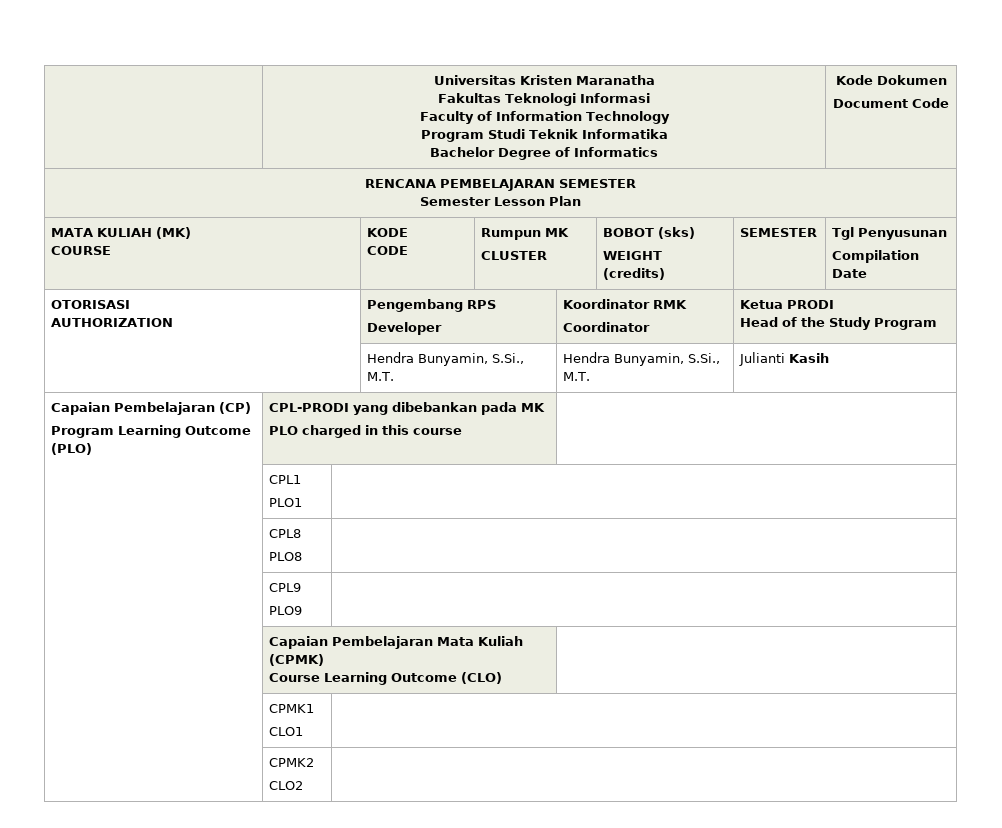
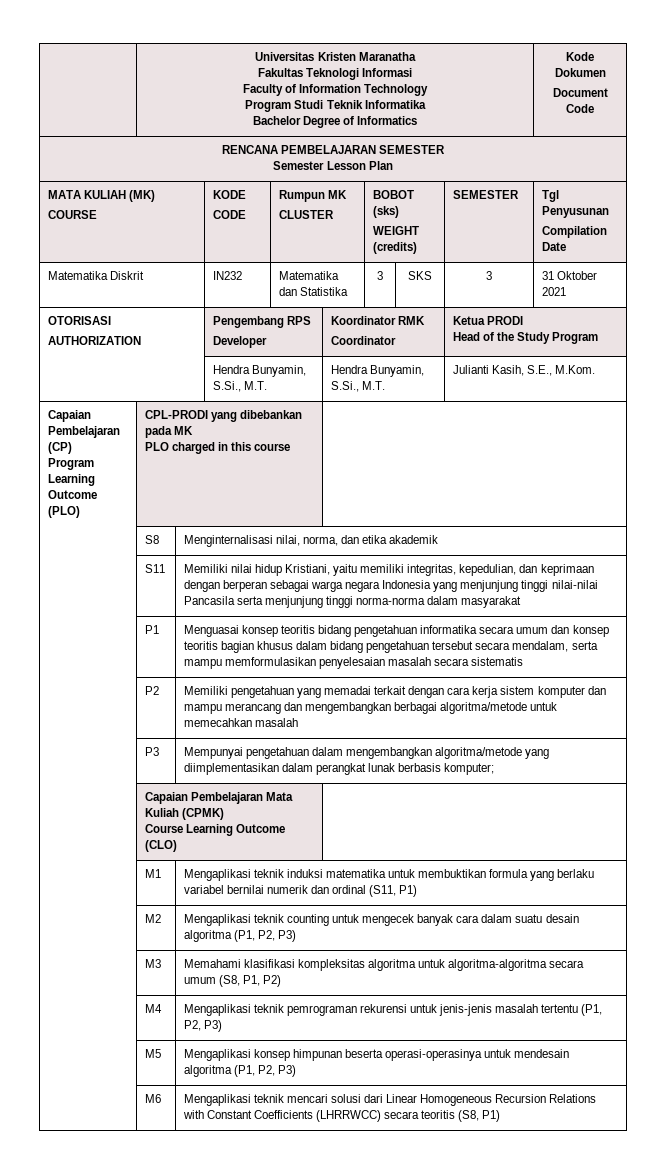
+ Matematika Diskrit | IN232 | Matematika dan Statistika | 3 | SKS | 3 | 31 Oktober 2021
- | Hendra Bunyamin, S.Si., M.T. | Hendra Bunyamin, S.Si., M.T. | Julianti Kasih
+ | Hendra Bunyamin, S.Si., M.T. | Hendra Bunyamin, S.Si., M.T. | Julianti Kasih, S.E., M.Kom.
- | CPL1
- PLO1 |
- | CPL8
- PLO8 |
- | CPL9
- PLO9 |
+ | S8 | Menginternalisasi nilai, norma, dan etika akademik
+ | S11 | Memiliki nilai hidup Kristiani, yaitu memiliki integritas, kepedulian, dan keprimaan dengan berperan sebagai warga negara Indonesia yang menjunjung tinggi nilai-nilai Pancasila serta menjunjung tinggi norma-norma dalam masyarakat
+ | P1 | Menguasai konsep teoritis bidang pengetahuan informatika secara umum dan konsep teoritis bagian khusus dalam bidang pengetahuan tersebut secara mendalam, serta mampu memformulasikan penyelesaian masalah secara sistematis
+ | P2 | Memiliki pengetahuan yang memadai terkait dengan cara kerja sistem komputer dan mampu merancang dan mengembangkan berbagai algoritma/metode untuk memecahkan masalah
+ | P3 | Mempunyai pengetahuan dalam mengembangkan algoritma/metode yang diimplementasikan dalam perangkat lunak berbasis komputer;
- | CPMK1
- CLO1 |
- | CPMK2
- CLO2 |
+ | M1 | Mengaplikasi teknik induksi matematika untuk membuktikan formula yang berlaku variabel bernilai numerik dan ordinal (S11, P1)
+ | M2 | Mengaplikasi teknik counting untuk mengecek banyak cara dalam suatu desain algoritma (P1, P2, P3)
+ | M3 | Memahami klasifikasi kompleksitas algoritma untuk algoritma-algoritma secara umum (S8, P1, P2)
+ | M4 | Mengaplikasi teknik pemrograman rekurensi untuk jenis-jenis masalah tertentu (P1, P2, P3)
+ | M5 | Mengaplikasi konsep himpunan beserta operasi-operasinya untuk mendesain algoritma (P1, P2, P3)
+ | M6 | Mengaplikasi teknik mencari solusi dari Linear Homogeneous Recursion Relations with Constant Coefficients (LHRRWCC) secara teoritis (S8, P1)

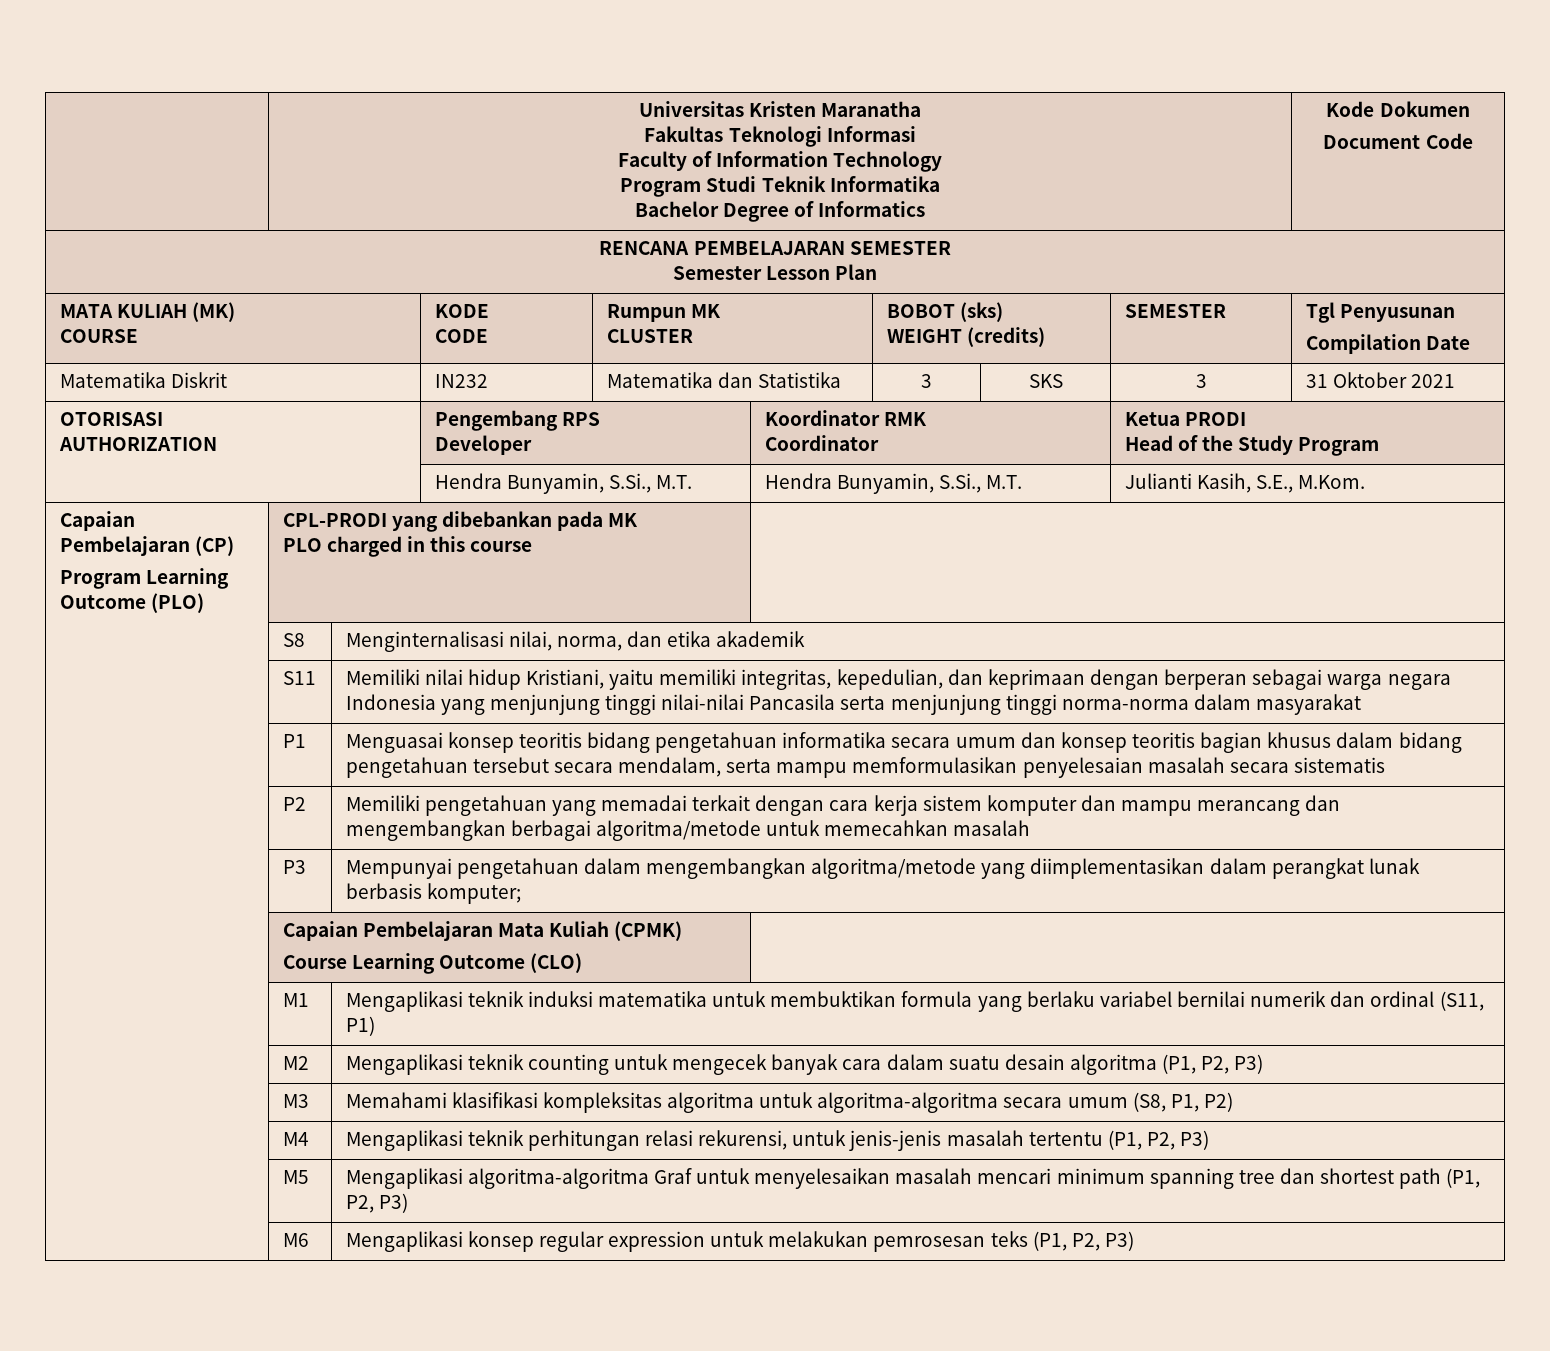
- | M4 | Mengaplikasi teknik pemrograman rekurensi untuk jenis-jenis masalah tertentu (P1, P2, P3)
+ | M4 | Mengaplikasi teknik perhitungan relasi rekurensi, untuk jenis-jenis masalah tertentu (P1, P2, P3)
- | M5 | Mengaplikasi konsep himpunan beserta operasi-operasinya untuk mendesain algoritma (P1, P2, P3)
+ | M5 | Mengaplikasi algoritma-algoritma Graf untuk menyelesaikan masalah mencari minimum spanning tree dan shortest path (P1, P2, P3)
- | M6 | Mengaplikasi teknik mencari solusi dari Linear Homogeneous Recursion Relations with Constant Coefficients (LHRRWCC) secara teoritis (S8, P1)
+ | M6 | Mengaplikasi konsep regular expression untuk melakukan pemrosesan teks (P1, P2, P3)

